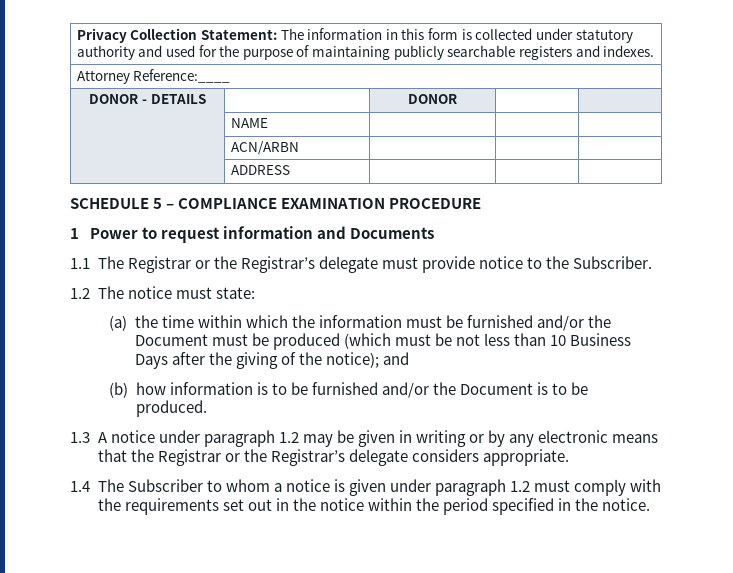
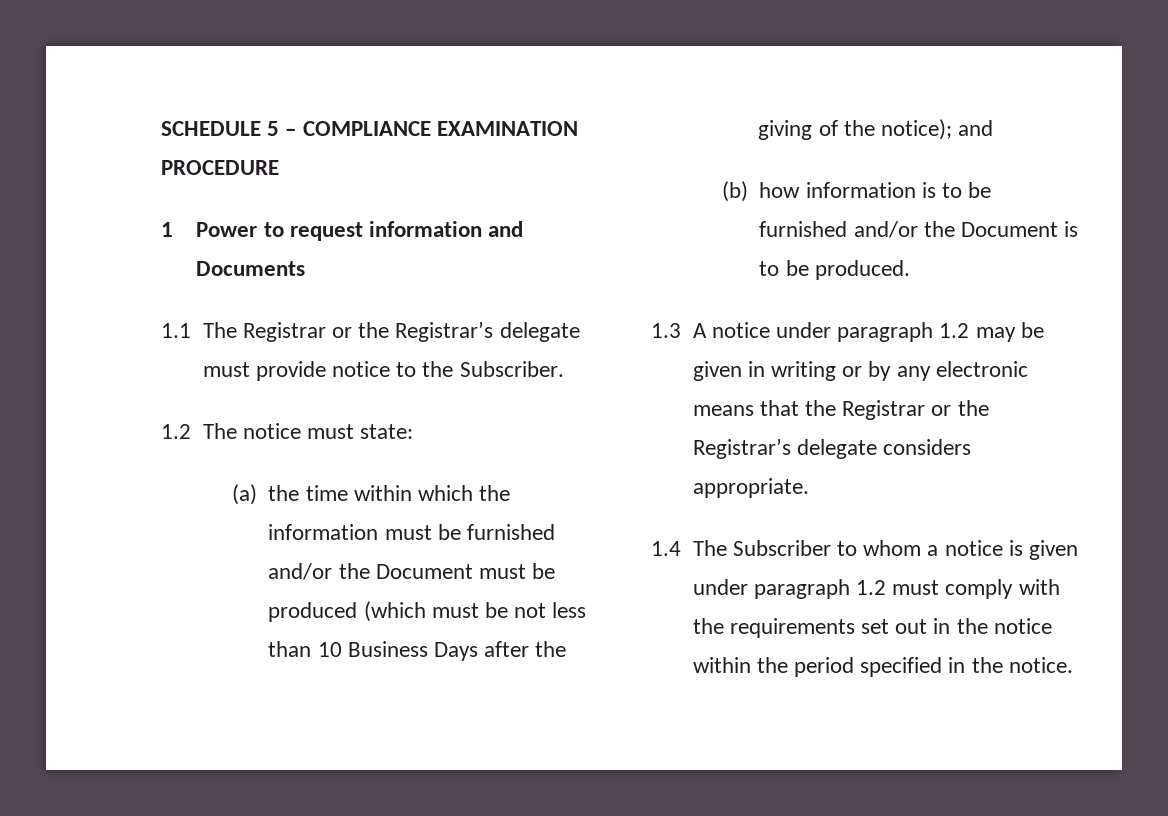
- Privacy Collection Statement: The information in this form is collected under statutory authority and used for the purpose of maintaining publicly searchable registers and indexes.
- Attorney Reference:____
- DONOR - DETAILS | | DONOR | |
- | NAME | | |
- | ACN/ARBN | | |
- | ADDRESS | | |

